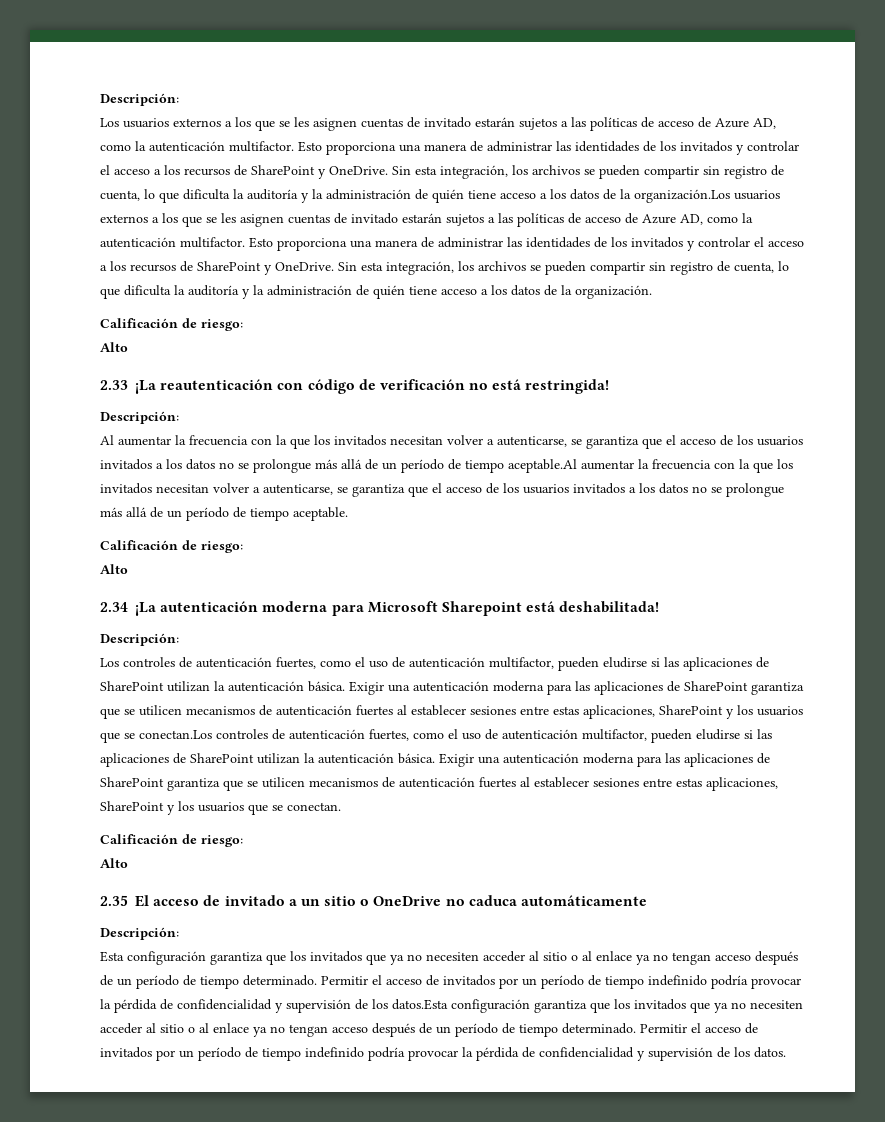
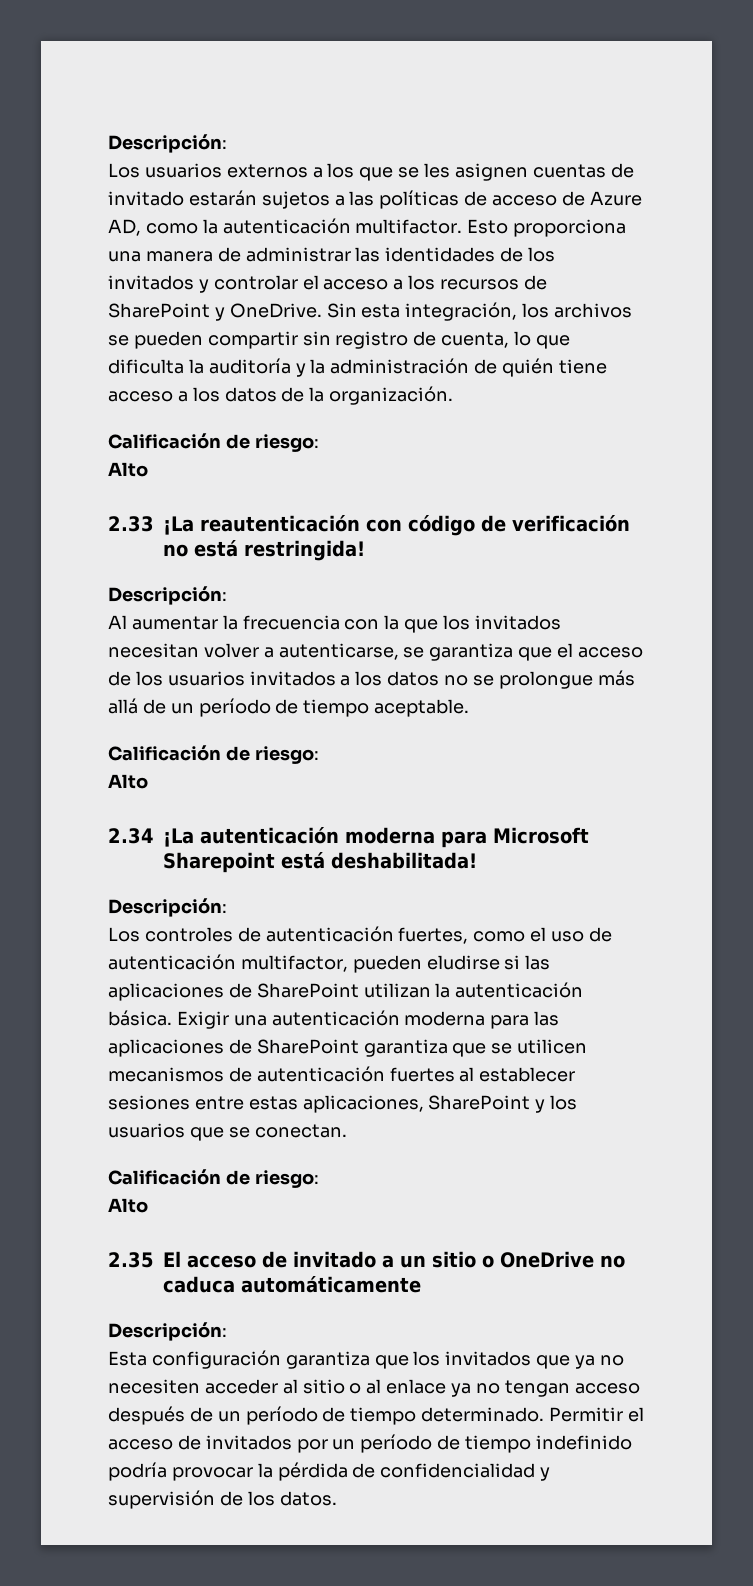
- Sin esta integración, los archivos se pueden compartir sin registro de cuenta, lo que dificulta la auditoría y la administración de quién tiene acceso a los datos de la organización.Los usuarios externos a los que se les asignen cuentas de invitado estarán sujetos a las políticas de acceso de Azure AD, como la autenticación multifactor. Esto proporciona una manera de administrar las identidades de los invitados y controlar el acceso a los recursos de SharePoint y OneDrive. Sin esta integración, los archivos se pueden compartir sin registro de cuenta, lo que dificulta la auditoría y la administración de quién tiene acceso a los datos de la organización.
+ Sin esta integración, los archivos se pueden compartir sin registro de cuenta, lo que dificulta la auditoría y la administración de quién tiene acceso a los datos de la organización.
- Al aumentar la frecuencia con la que los invitados necesitan volver a autenticarse, se garantiza que el acceso de los usuarios invitados a los datos no se prolongue más allá de un período de tiempo aceptable.Al aumentar la frecuencia con la que los invitados necesitan volver a autenticarse, se garantiza que el acceso de los usuarios invitados a los datos no se prolongue más allá de un período de tiempo aceptable.
+ Al aumentar la frecuencia con la que los invitados necesitan volver a autenticarse, se garantiza que el acceso de los usuarios invitados a los datos no se prolongue más allá de un período de tiempo aceptable.
- Exigir una autenticación moderna para las aplicaciones de SharePoint garantiza que se utilicen mecanismos de autenticación fuertes al establecer sesiones entre estas aplicaciones, SharePoint y los usuarios que se conectan.Los controles de autenticación fuertes, como el uso de autenticación multifactor, pueden eludirse si las aplicaciones de SharePoint utilizan la autenticación básica. Exigir una autenticación moderna para las aplicaciones de SharePoint garantiza que se utilicen mecanismos de autenticación fuertes al establecer sesiones entre estas aplicaciones, SharePoint y los usuarios que se conectan.
+ Exigir una autenticación moderna para las aplicaciones de SharePoint garantiza que se utilicen mecanismos de autenticación fuertes al establecer sesiones entre estas aplicaciones, SharePoint y los usuarios que se conectan.
- Permitir el acceso de invitados por un período de tiempo indefinido podría provocar la pérdida de confidencialidad y supervisión de los datos.Esta configuración garantiza que los invitados que ya no necesiten acceder al sitio o al enlace ya no tengan acceso después de un período de tiempo determinado. Permitir el acceso de invitados por un período de tiempo indefinido podría provocar la pérdida de confidencialidad y supervisión de los datos.
+ Permitir el acceso de invitados por un período de tiempo indefinido podría provocar la pérdida de confidencialidad y supervisión de los datos.

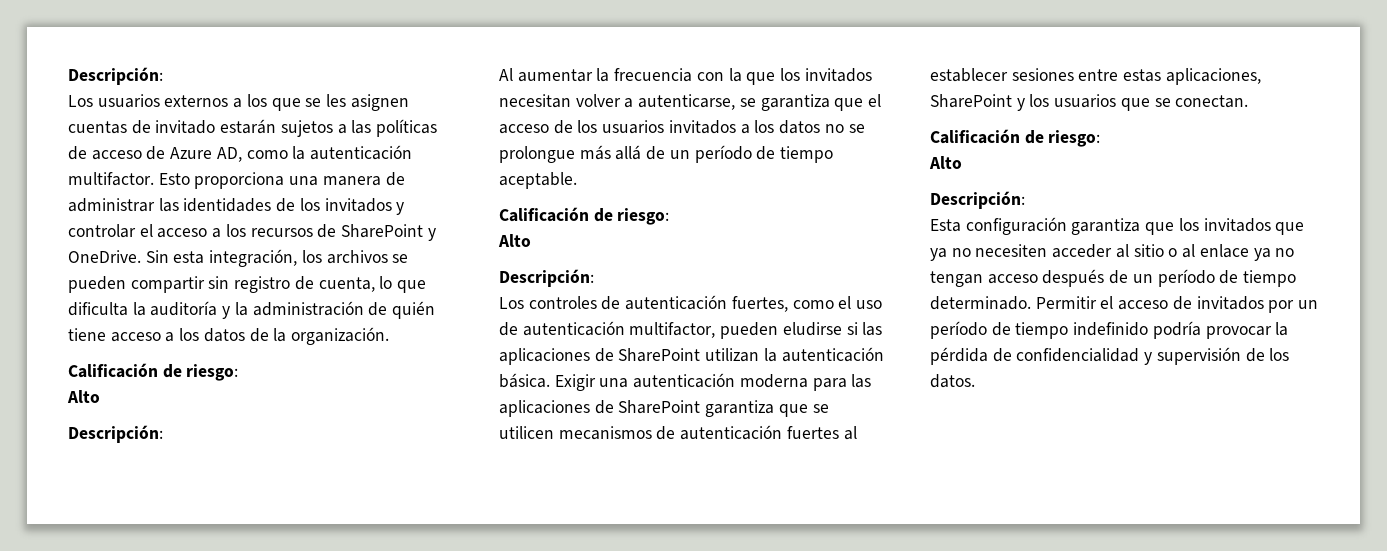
- 2.33 ¡La reautenticación con código de verificación no está restringida!
- 2.34 ¡La autenticación moderna para Microsoft Sharepoint está deshabilitada!
- 2.35 El acceso de invitado a un sitio o OneDrive no caduca automáticamente

